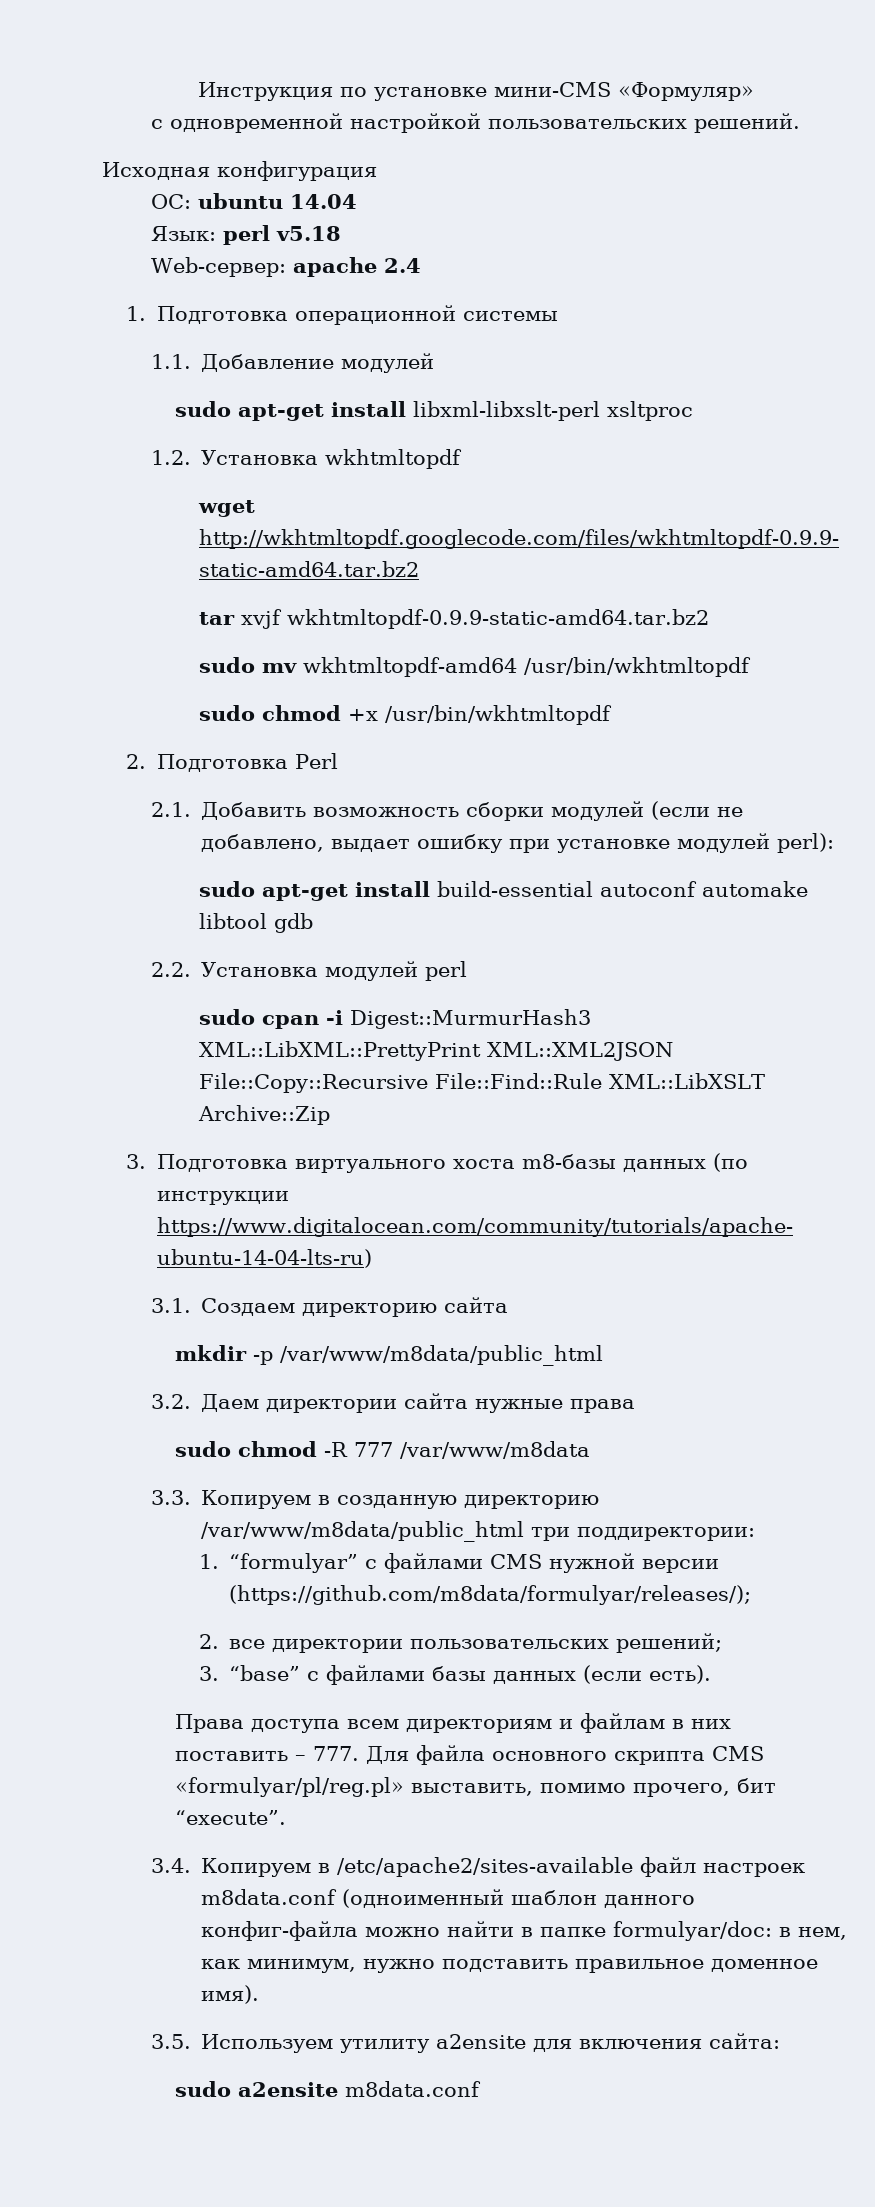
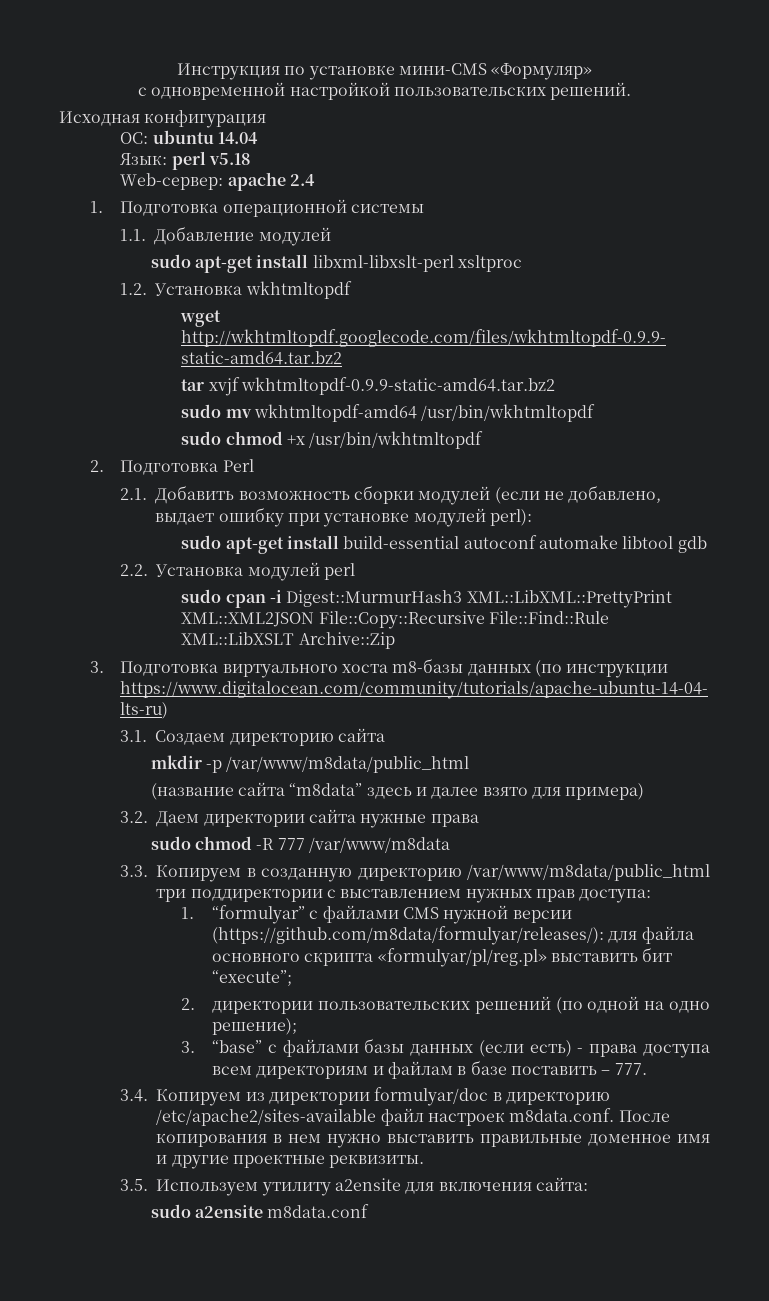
+ (название сайта “m8data” здесь и далее взято для примера)
- 3.3. Копируем в созданную директорию /var/www/m8data/public_html три поддиректории:
+ 3.3. Копируем в созданную директорию /var/www/m8data/public_html три поддиректории с выставлением нужных прав доступа:
- 1. “formulyar” с файлами CMS нужной версии (https://github.com/m8data/formulyar/releases/);
- 2. все директории пользовательских решений;
+ 1. “formulyar” с файлами CMS нужной версии (https://github.com/m8data/formulyar/releases/): для файла основного скрипта «formulyar/pl/reg.pl» выставить бит “execute”;
+ 2. директории пользовательских решений (по одной на одно решение);
- 3. “base” с файлами базы данных (если есть).
- Права доступа всем директориям и файлам в них поставить – 777. Для файла основного скрипта CMS «formulyar/pl/reg.pl» выставить, помимо прочего, бит “execute”.
- 3.4. Копируем в /etc/apache2/sites-available файл настроек m8data.conf (одноименный шаблон данного конфиг-файла можно найти в папке formulyar/doc: в нем, как минимум, нужно подставить правильное доменное имя).
+ 3. “base” с файлами базы данных (если есть) - права доступа всем директориям и файлам в базе поставить – 777.
+ 3.4. Копируем из директории formulyar/doc в директорию /etc/apache2/sites-available файл настроек m8data.conf. После копирования в нем нужно выставить правильные доменное имя и другие проектные реквизиты.

